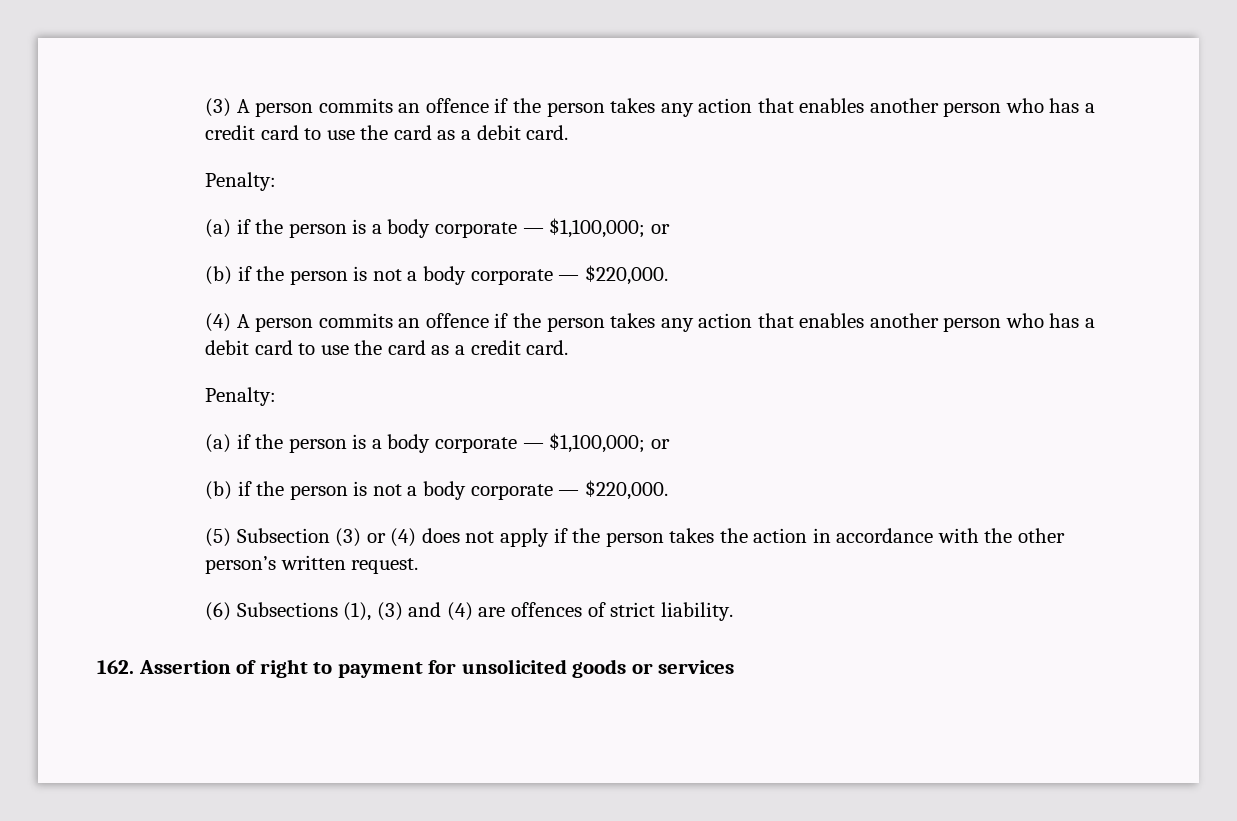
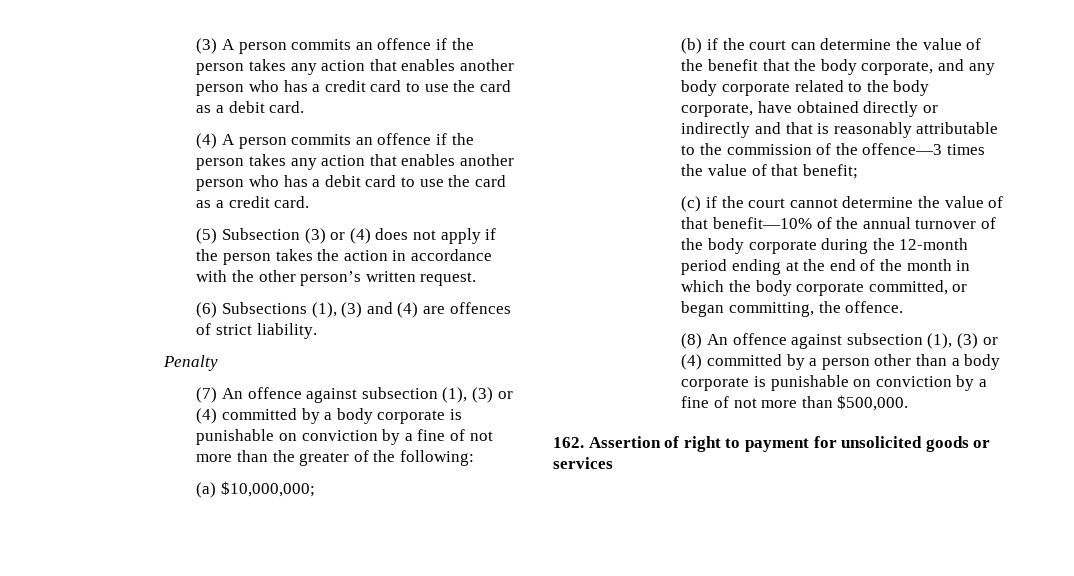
  (3) A person commits an offence if the person takes any action that enables another person who has a credit card to use the card as a debit card.
- Penalty:
- (a) if the person is a body corporate — $1,100,000; or
- (b) if the person is not a body corporate — $220,000.
  (4) A person commits an offence if the person takes any action that enables another person who has a debit card to use the card as a credit card.
- Penalty:
- (a) if the person is a body corporate — $1,100,000; or
- (b) if the person is not a body corporate — $220,000.
+ Penalty
+ (7) An offence against subsection (1), (3) or (4) committed by a body corporate is punishable on conviction by a fine of not more than the greater of the following:
+ (a) $10,000,000;
+ (b) if the court can determine the value of the benefit that the body corporate, and any body corporate related to the body corporate, have obtained directly or indirectly and that is reasonably attributable to the commission of the offence—3 times the value of that benefit;
+ (c) if the court cannot determine the value of that benefit—10% of the annual turnover of the body corporate during the 12-month period ending at the end of the month in which the body corporate committed, or began committing, the offence.
+ (8) An offence against subsection (1), (3) or (4) committed by a person other than a body corporate is punishable on conviction by a fine of not more than $500,000.

